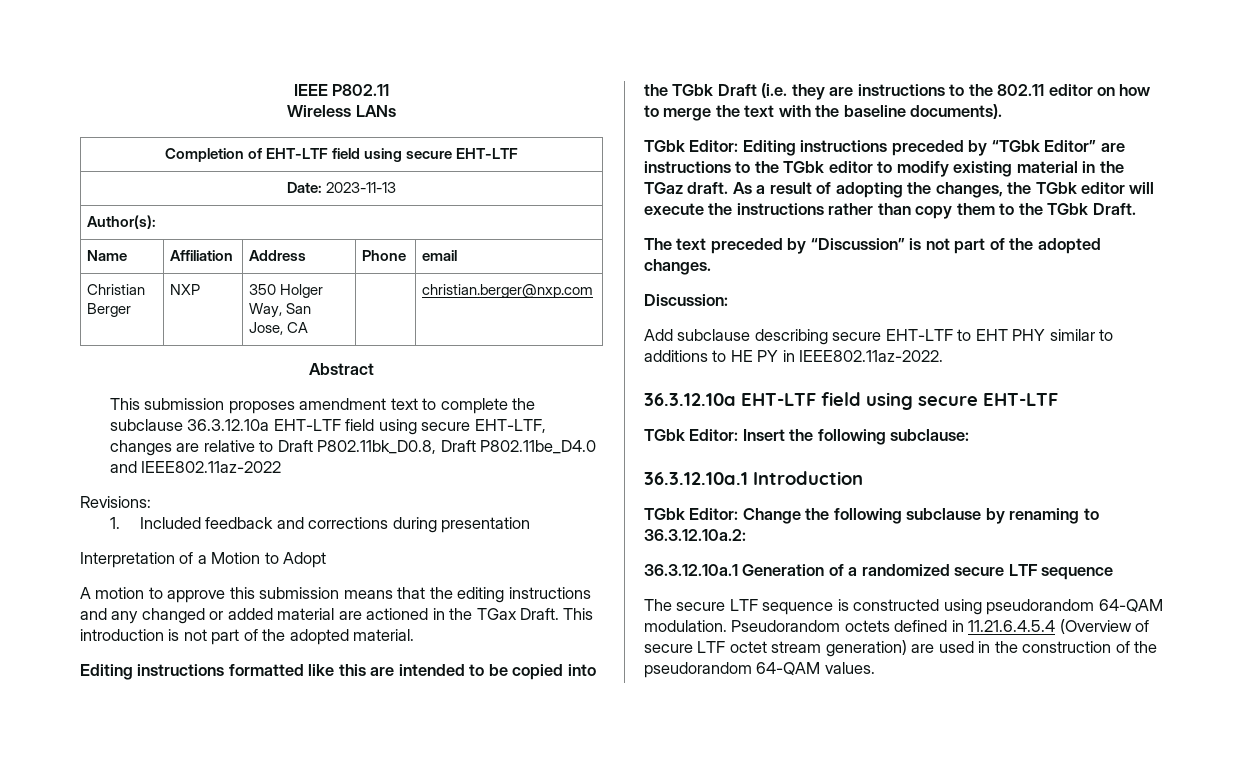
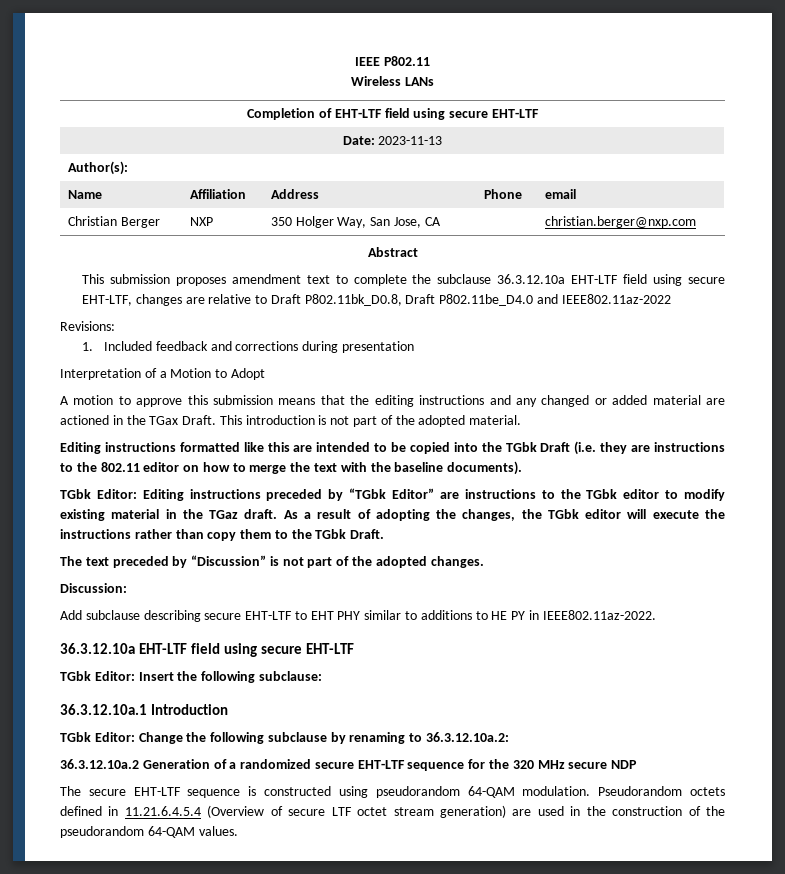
- 36.3.12.10a.1 Generation of a randomized secure LTF sequence
+ 36.3.12.10a.2 Generation of a randomized secure EHT-LTF sequence for the 320 MHz secure NDP
- The secure LTF sequence is constructed using pseudorandom 64-QAM modulation.
+ The secure EHT-LTF sequence is constructed using pseudorandom 64-QAM modulation.

